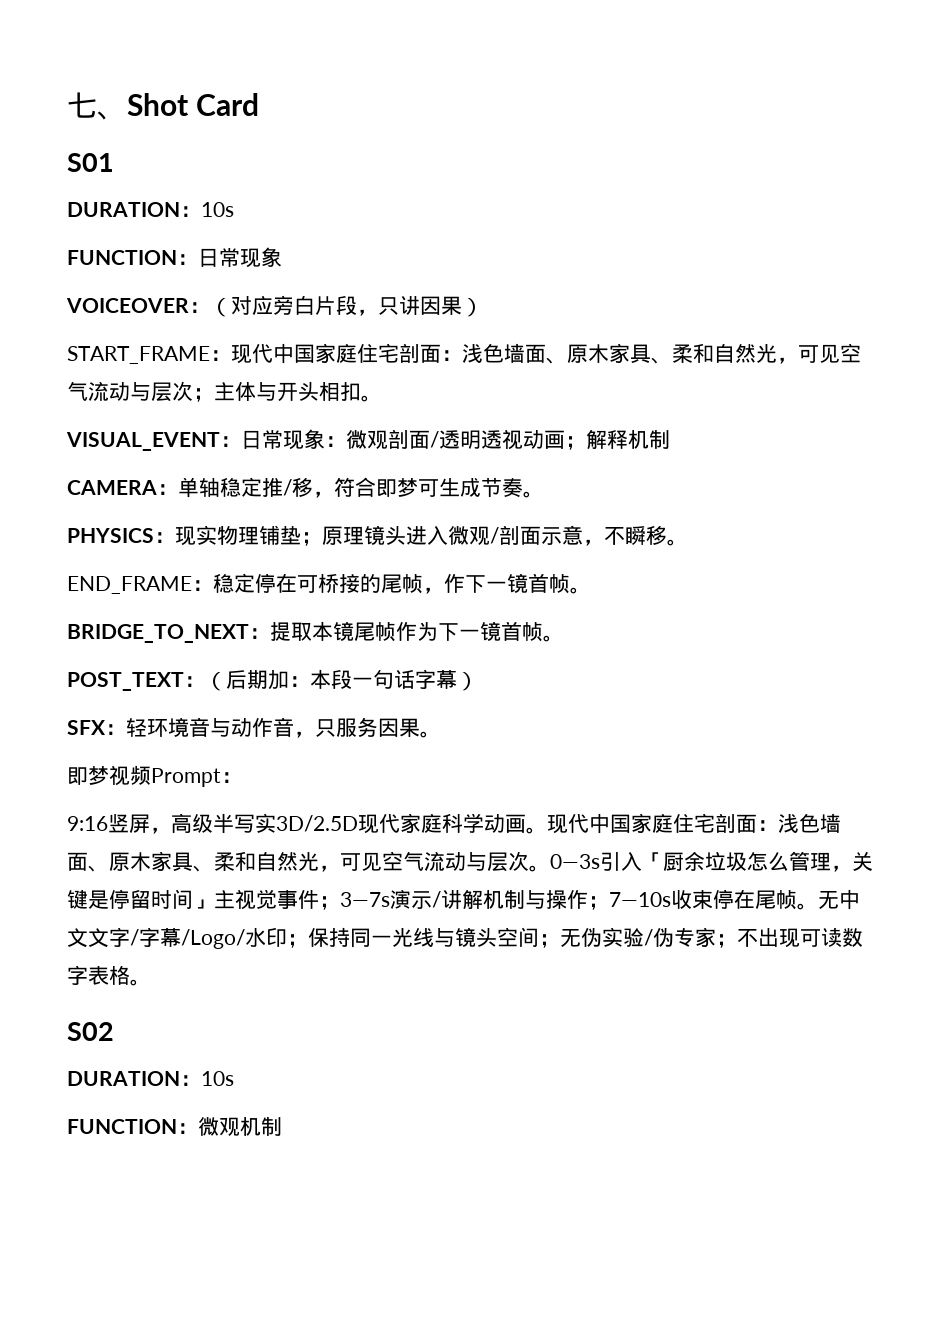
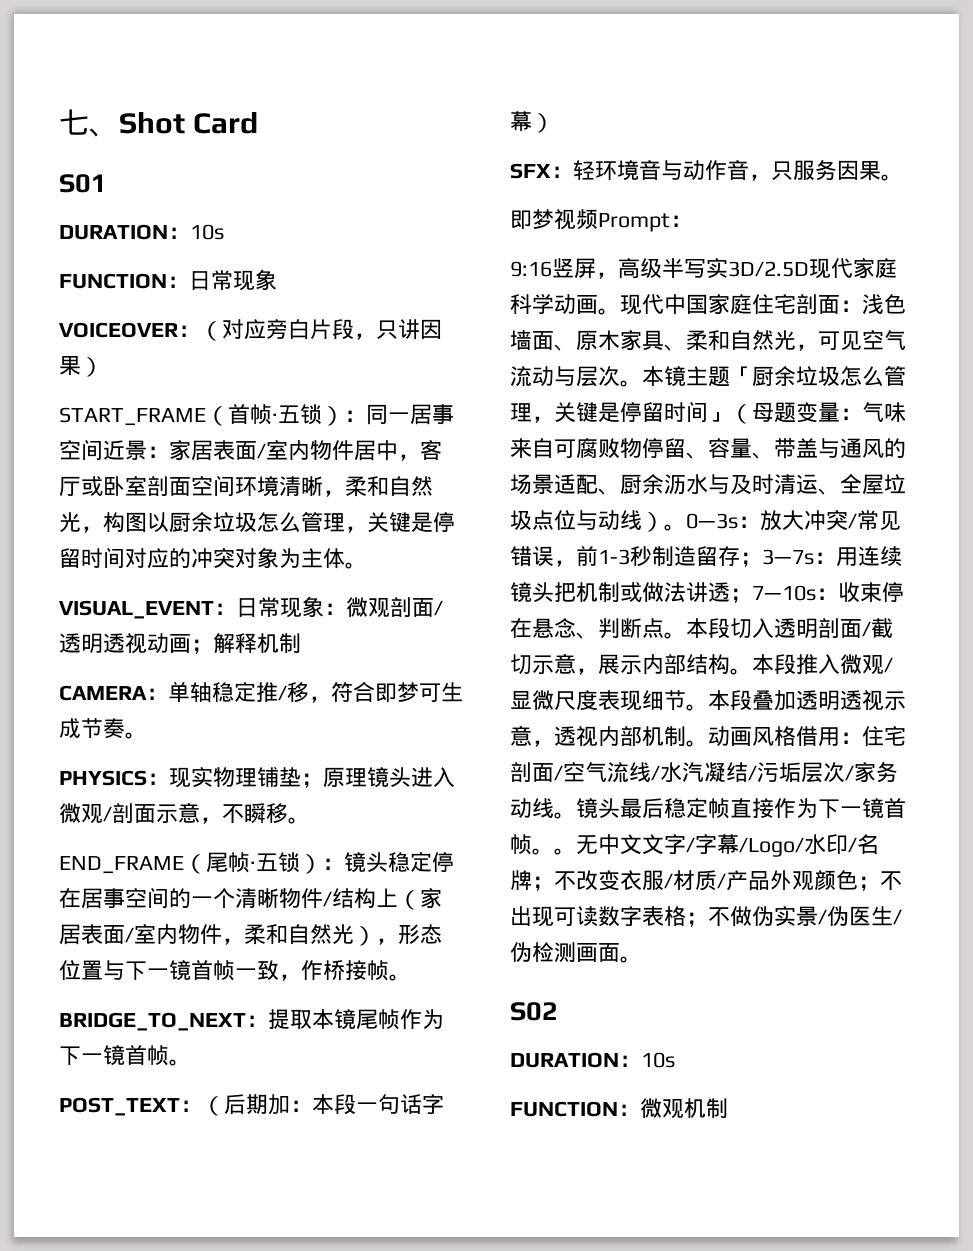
- START_FRAME：现代中国家庭住宅剖面：浅色墙面、原木家具、柔和自然光，可见空气流动与层次；主体与开头相扣。
+ START_FRAME（首帧·五锁）：同一居事空间近景：家居表面/室内物件居中，客厅或卧室剖面空间环境清晰，柔和自然光，构图以厨余垃圾怎么管理，关键是停留时间对应的冲突对象为主体。
- END_FRAME：稳定停在可桥接的尾帧，作下一镜首帧。
+ END_FRAME（尾帧·五锁）：镜头稳定停在居事空间的一个清晰物件/结构上（家居表面/室内物件，柔和自然光），形态位置与下一镜首帧一致，作桥接帧。
- 0—3s引入「厨余垃圾怎么管理，关键是停留时间」主视觉事件；3—7s演示/讲解机制与操作；7—10s收束停在尾帧。
+ 本镜主题「厨余垃圾怎么管理，关键是停留时间」（母题变量：气味来自可腐败物停留、容量、带盖与通风的场景适配、厨余沥水与及时清运、全屋垃圾点位与动线）。0—3s：放大冲突/常见错误，前1-3秒制造留存；3—7s：用连续镜头把机制或做法讲透；7—10s：收束停在悬念、判断点。本段切入透明剖面/截切示意，展示内部结构。本段推入微观/显微尺度表现细节。本段叠加透明透视示意，透视内部机制。动画风格借用：住宅剖面/空气流线/水汽凝结/污垢层次/家务动线。镜头最后稳定帧直接作为下一镜首帧。。
- 无中文文字/字幕/Logo/水印；保持同一光线与镜头空间；无伪实验/伪专家；不出现可读数字表格。
+ 无中文文字/字幕/Logo/水印/名牌；不改变衣服/材质/产品外观颜色；不出现可读数字表格；不做伪实景/伪医生/伪检测画面。

